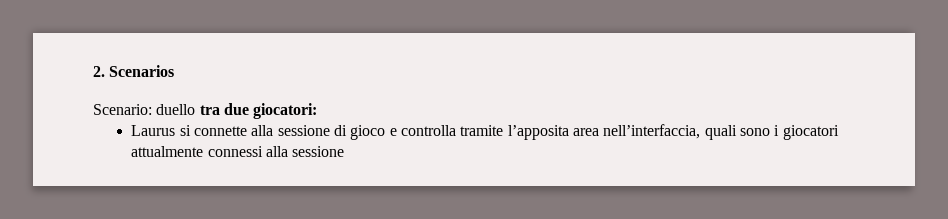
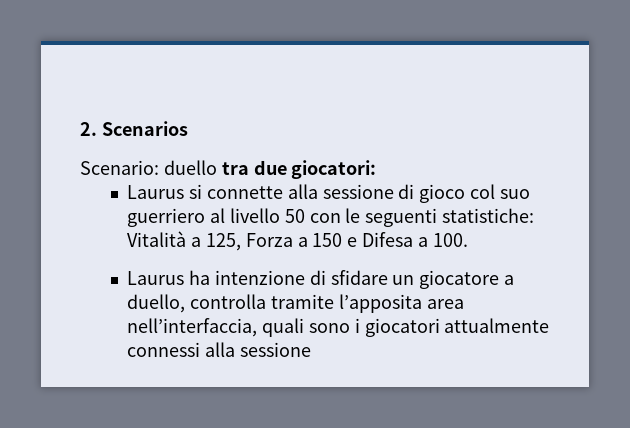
- Laurus si connette alla sessione di gioco e controlla tramite l’apposita area nell’interfaccia, quali sono i giocatori attualmente connessi alla sessione
+ Laurus si connette alla sessione di gioco col suo guerriero al livello 50 con le seguenti statistiche: Vitalità a 125, Forza a 150 e Difesa a 100.
+ Laurus ha intenzione di sfidare un giocatore a duello, controlla tramite l’apposita area nell’interfaccia, quali sono i giocatori attualmente connessi alla sessione

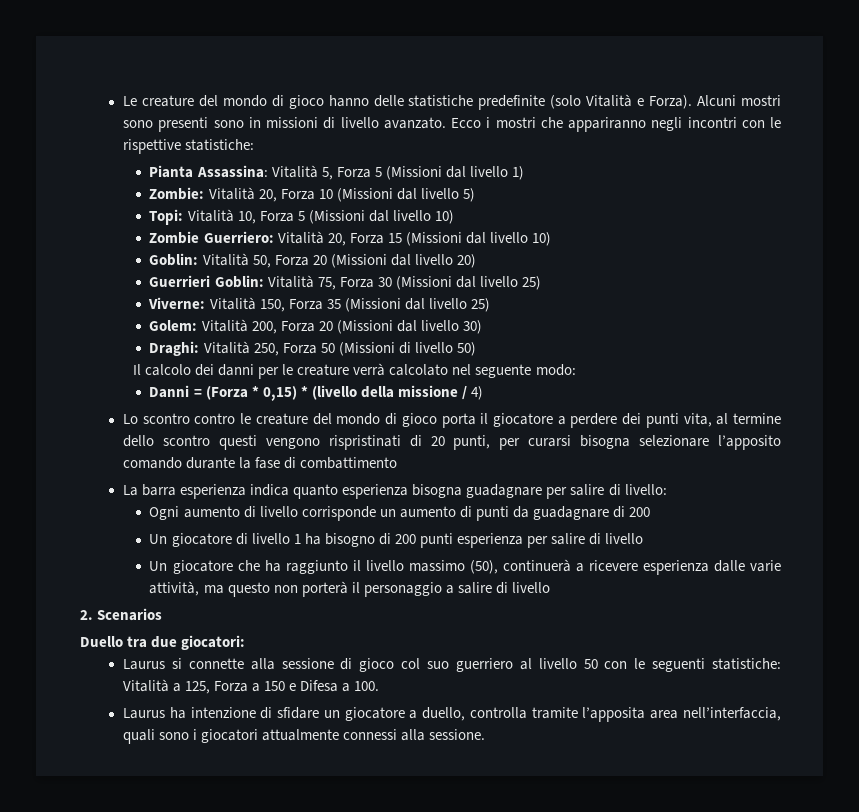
+ Le creature del mondo di gioco hanno delle statistiche predefinite (solo Vitalità e Forza). Alcuni mostri sono presenti sono in missioni di livello avanzato. Ecco i mostri che appariranno negli incontri con le rispettive statistiche:
+ Pianta Assassina: Vitalità 5, Forza 5 (Missioni dal livello 1)
+ Zombie: Vitalità 20, Forza 10 (Missioni dal livello 5)
+ Topi: Vitalità 10, Forza 5 (Missioni dal livello 10)
+ Zombie Guerriero: Vitalità 20, Forza 15 (Missioni dal livello 10)
+ Goblin: Vitalità 50, Forza 20 (Missioni dal livello 20)
+ Guerrieri Goblin: Vitalità 75, Forza 30 (Missioni dal livello 25)
+ Viverne: Vitalità 150, Forza 35 (Missioni dal livello 25)
+ Golem: Vitalità 200, Forza 20 (Missioni dal livello 30)
+ Draghi: Vitalità 250, Forza 50 (Missioni di livello 50)
+ Il calcolo dei danni per le creature verrà calcolato nel seguente modo:
+ Danni = (Forza * 0,15) * (livello della missione / 4)
+ Lo scontro contro le creature del mondo di gioco porta il giocatore a perdere dei punti vita, al termine dello scontro questi vengono rispristinati di 20 punti, per curarsi bisogna selezionare l’apposito comando durante la fase di combattimento
+ La barra esperienza indica quanto esperienza bisogna guadagnare per salire di livello:
+ Ogni aumento di livello corrisponde un aumento di punti da guadagnare di 200
+ Un giocatore di livello 1 ha bisogno di 200 punti esperienza per salire di livello
+ Un giocatore che ha raggiunto il livello massimo (50), continuerà a ricevere esperienza dalle varie attività, ma questo non porterà il personaggio a salire di livello
- Scenario: duello tra due giocatori:
+ Duello tra due giocatori:
- Laurus ha intenzione di sfidare un giocatore a duello, controlla tramite l’apposita area nell’interfaccia, quali sono i giocatori attualmente connessi alla sessione
+ Laurus ha intenzione di sfidare un giocatore a duello, controlla tramite l’apposita area nell’interfaccia, quali sono i giocatori attualmente connessi alla sessione.

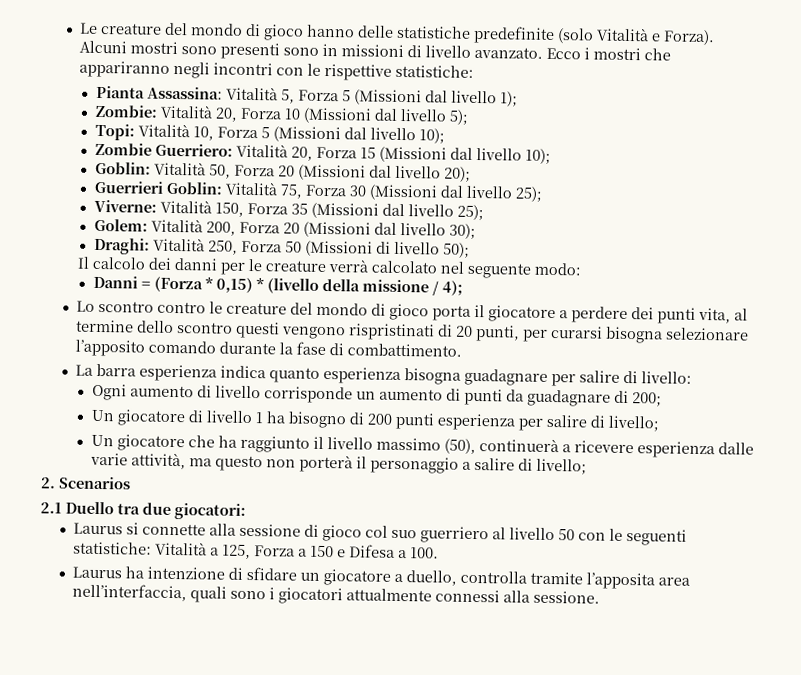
- Pianta Assassina: Vitalità 5, Forza 5 (Missioni dal livello 1)
+ Pianta Assassina: Vitalità 5, Forza 5 (Missioni dal livello 1);
- Zombie: Vitalità 20, Forza 10 (Missioni dal livello 5)
+ Zombie: Vitalità 20, Forza 10 (Missioni dal livello 5);
- Topi: Vitalità 10, Forza 5 (Missioni dal livello 10)
+ Topi: Vitalità 10, Forza 5 (Missioni dal livello 10);
- Zombie Guerriero: Vitalità 20, Forza 15 (Missioni dal livello 10)
+ Zombie Guerriero: Vitalità 20, Forza 15 (Missioni dal livello 10);
- Goblin: Vitalità 50, Forza 20 (Missioni dal livello 20)
+ Goblin: Vitalità 50, Forza 20 (Missioni dal livello 20);
- Guerrieri Goblin: Vitalità 75, Forza 30 (Missioni dal livello 25)
+ Guerrieri Goblin: Vitalità 75, Forza 30 (Missioni dal livello 25);
- Viverne: Vitalità 150, Forza 35 (Missioni dal livello 25)
+ Viverne: Vitalità 150, Forza 35 (Missioni dal livello 25);
- Golem: Vitalità 200, Forza 20 (Missioni dal livello 30)
+ Golem: Vitalità 200, Forza 20 (Missioni dal livello 30);
- Draghi: Vitalità 250, Forza 50 (Missioni di livello 50)
+ Draghi: Vitalità 250, Forza 50 (Missioni di livello 50);
- Danni = (Forza * 0,15) * (livello della missione / 4)
+ Danni = (Forza * 0,15) * (livello della missione / 4);
- Lo scontro contro le creature del mondo di gioco porta il giocatore a perdere dei punti vita, al termine dello scontro questi vengono rispristinati di 20 punti, per curarsi bisogna selezionare l’apposito comando durante la fase di combattimento
+ Lo scontro contro le creature del mondo di gioco porta il giocatore a perdere dei punti vita, al termine dello scontro questi vengono rispristinati di 20 punti, per curarsi bisogna selezionare l’apposito comando durante la fase di combattimento.
- Ogni aumento di livello corrisponde un aumento di punti da guadagnare di 200
+ Ogni aumento di livello corrisponde un aumento di punti da guadagnare di 200;
- Un giocatore di livello 1 ha bisogno di 200 punti esperienza per salire di livello
+ Un giocatore di livello 1 ha bisogno di 200 punti esperienza per salire di livello;
- Un giocatore che ha raggiunto il livello massimo (50), continuerà a ricevere esperienza dalle varie attività, ma questo non porterà il personaggio a salire di livello
+ Un giocatore che ha raggiunto il livello massimo (50), continuerà a ricevere esperienza dalle varie attività, ma questo non porterà il personaggio a salire di livello;
- Duello tra due giocatori:
+ 2.1 Duello tra due giocatori:

